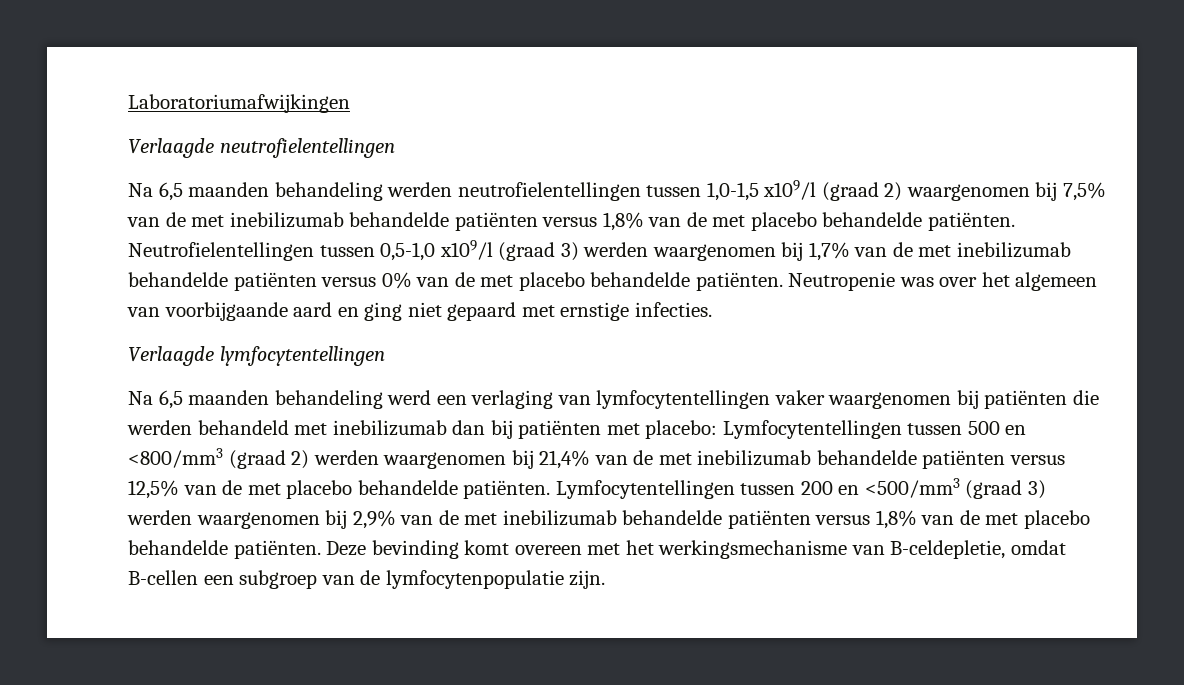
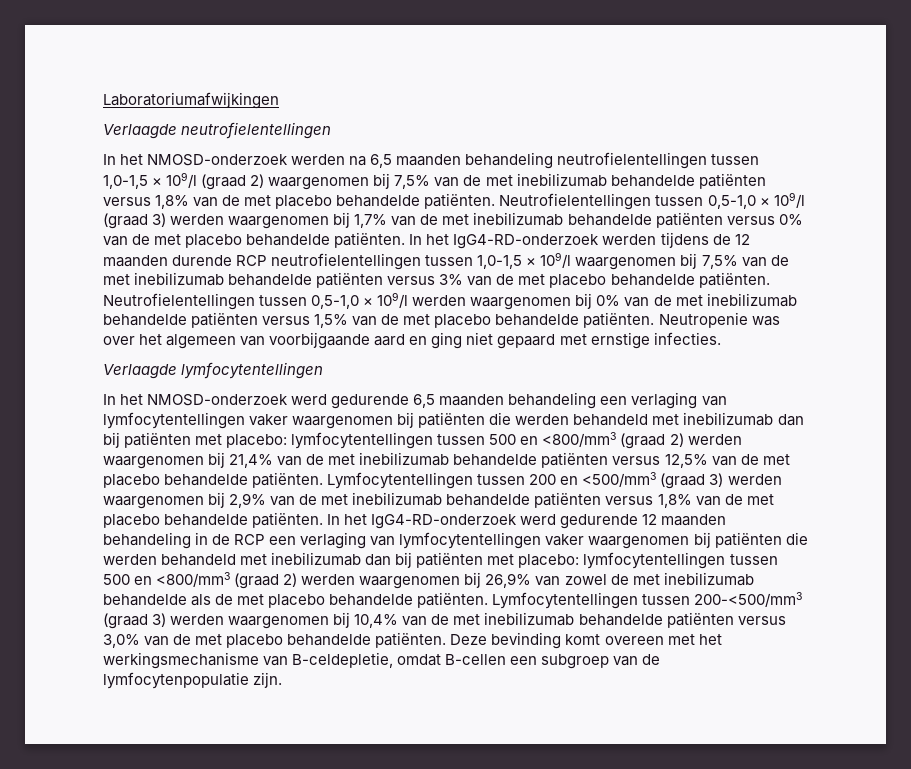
- Na 6,5 maanden behandeling werden neutrofielentellingen tussen 1,0-1,5 x109/l (graad 2) waargenomen bij 7,5% van de met inebilizumab behandelde patiënten versus 1,8% van de met placebo behandelde patiënten.
+ In het NMOSD-onderzoek werden na 6,5 maanden behandeling neutrofielentellingen tussen 1,0-1,5 × 109/l (graad 2) waargenomen bij 7,5% van de met inebilizumab behandelde patiënten versus 1,8% van de met placebo behandelde patiënten.
- Neutrofielentellingen tussen 0,5-1,0 x109/l (graad 3) werden waargenomen bij 1,7% van de met inebilizumab behandelde patiënten versus 0% van de met placebo behandelde patiënten.
+ Neutrofielentellingen tussen 0,5-1,0 × 109/l (graad 3) werden waargenomen bij 1,7% van de met inebilizumab behandelde patiënten versus 0% van de met placebo behandelde patiënten.
+ In het IgG4-RD-onderzoek werden tijdens de 12 maanden durende RCP neutrofielentellingen tussen 1,0-1,5 × 109/l waargenomen bij 7,5% van de met inebilizumab behandelde patiënten versus 3% van de met placebo behandelde patiënten. Neutrofielentellingen tussen 0,5-1,0 × 109/l werden waargenomen bij 0% van de met inebilizumab behandelde patiënten versus 1,5% van de met placebo behandelde patiënten.
- Na 6,5 maanden behandeling werd een verlaging van lymfocytentellingen vaker waargenomen bij patiënten die werden behandeld met inebilizumab dan bij patiënten met placebo: Lymfocytentellingen tussen 500 en <800/mm3 (graad 2) werden waargenomen bij 21,4% van de met inebilizumab behandelde patiënten versus 12,5% van de met placebo behandelde patiënten.
+ In het NMOSD-onderzoek werd gedurende 6,5 maanden behandeling een verlaging van lymfocytentellingen vaker waargenomen bij patiënten die werden behandeld met inebilizumab dan bij patiënten met placebo: lymfocytentellingen tussen 500 en <800/mm3 (graad 2) werden waargenomen bij 21,4% van de met inebilizumab behandelde patiënten versus 12,5% van de met placebo behandelde patiënten.
+ In het IgG4-RD-onderzoek werd gedurende 12 maanden behandeling in de RCP een verlaging van lymfocytentellingen vaker waargenomen bij patiënten die werden behandeld met inebilizumab dan bij patiënten met placebo: lymfocytentellingen tussen 500 en <800/mm3 (graad 2) werden waargenomen bij 26,9% van zowel de met inebilizumab behandelde als de met placebo behandelde patiënten. Lymfocytentellingen tussen 200-<500/mm3 (graad 3) werden waargenomen bij 10,4% van de met inebilizumab behandelde patiënten versus 3,0% van de met placebo behandelde patiënten.

